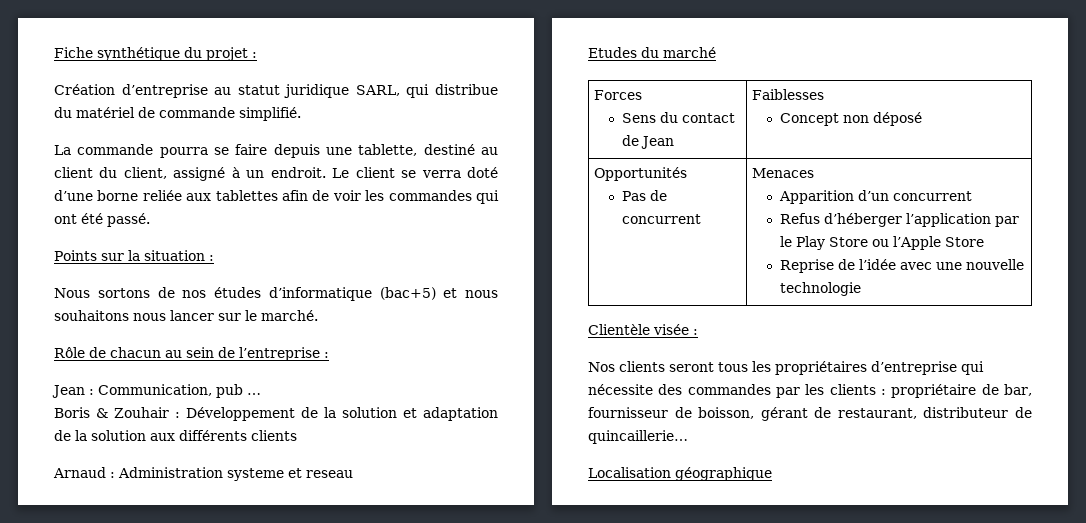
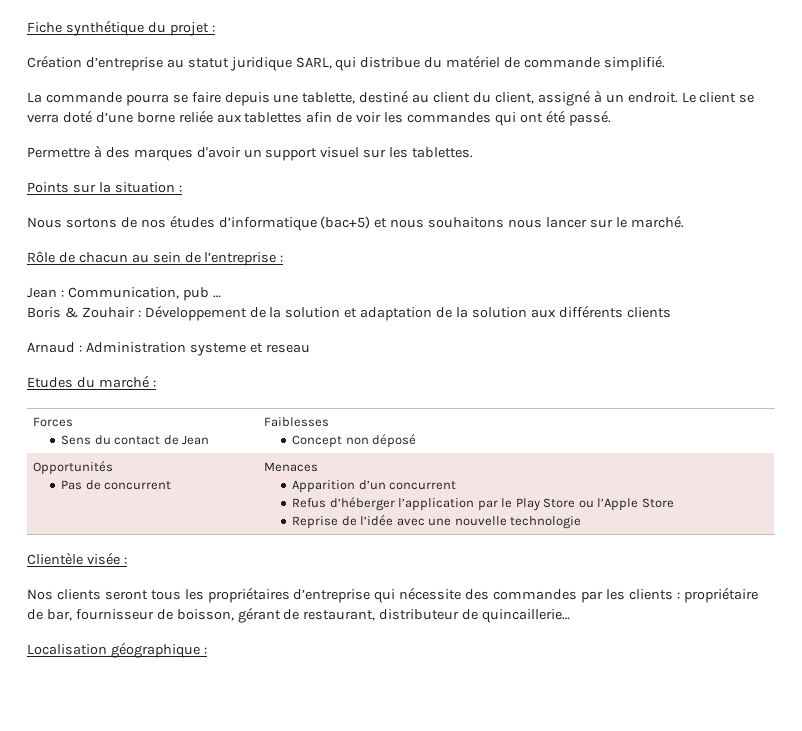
+ Permettre à des marques d'avoir un support visuel sur les tablettes.
- Etudes du marché
+ Etudes du marché :
- Localisation géographique
+ Localisation géographique :

